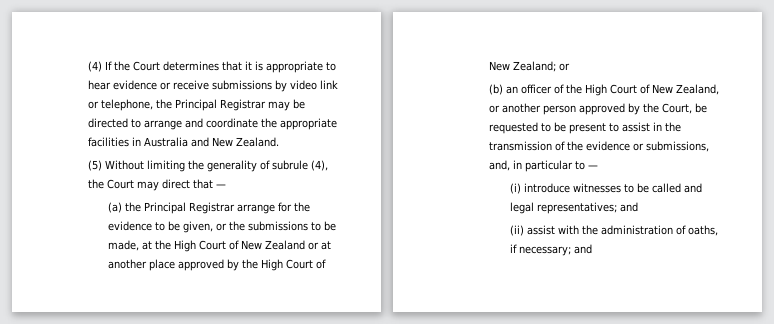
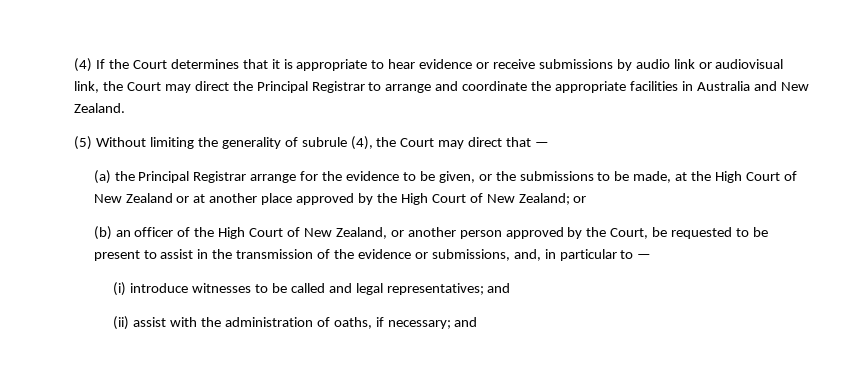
- (4) If the Court determines that it is appropriate to hear evidence or receive submissions by video link or telephone, the Principal Registrar may be directed to arrange and coordinate the appropriate facilities in Australia and New Zealand.
+ (4) If the Court determines that it is appropriate to hear evidence or receive submissions by audio link or audiovisual link, the Court may direct the Principal Registrar to arrange and coordinate the appropriate facilities in Australia and New Zealand.

